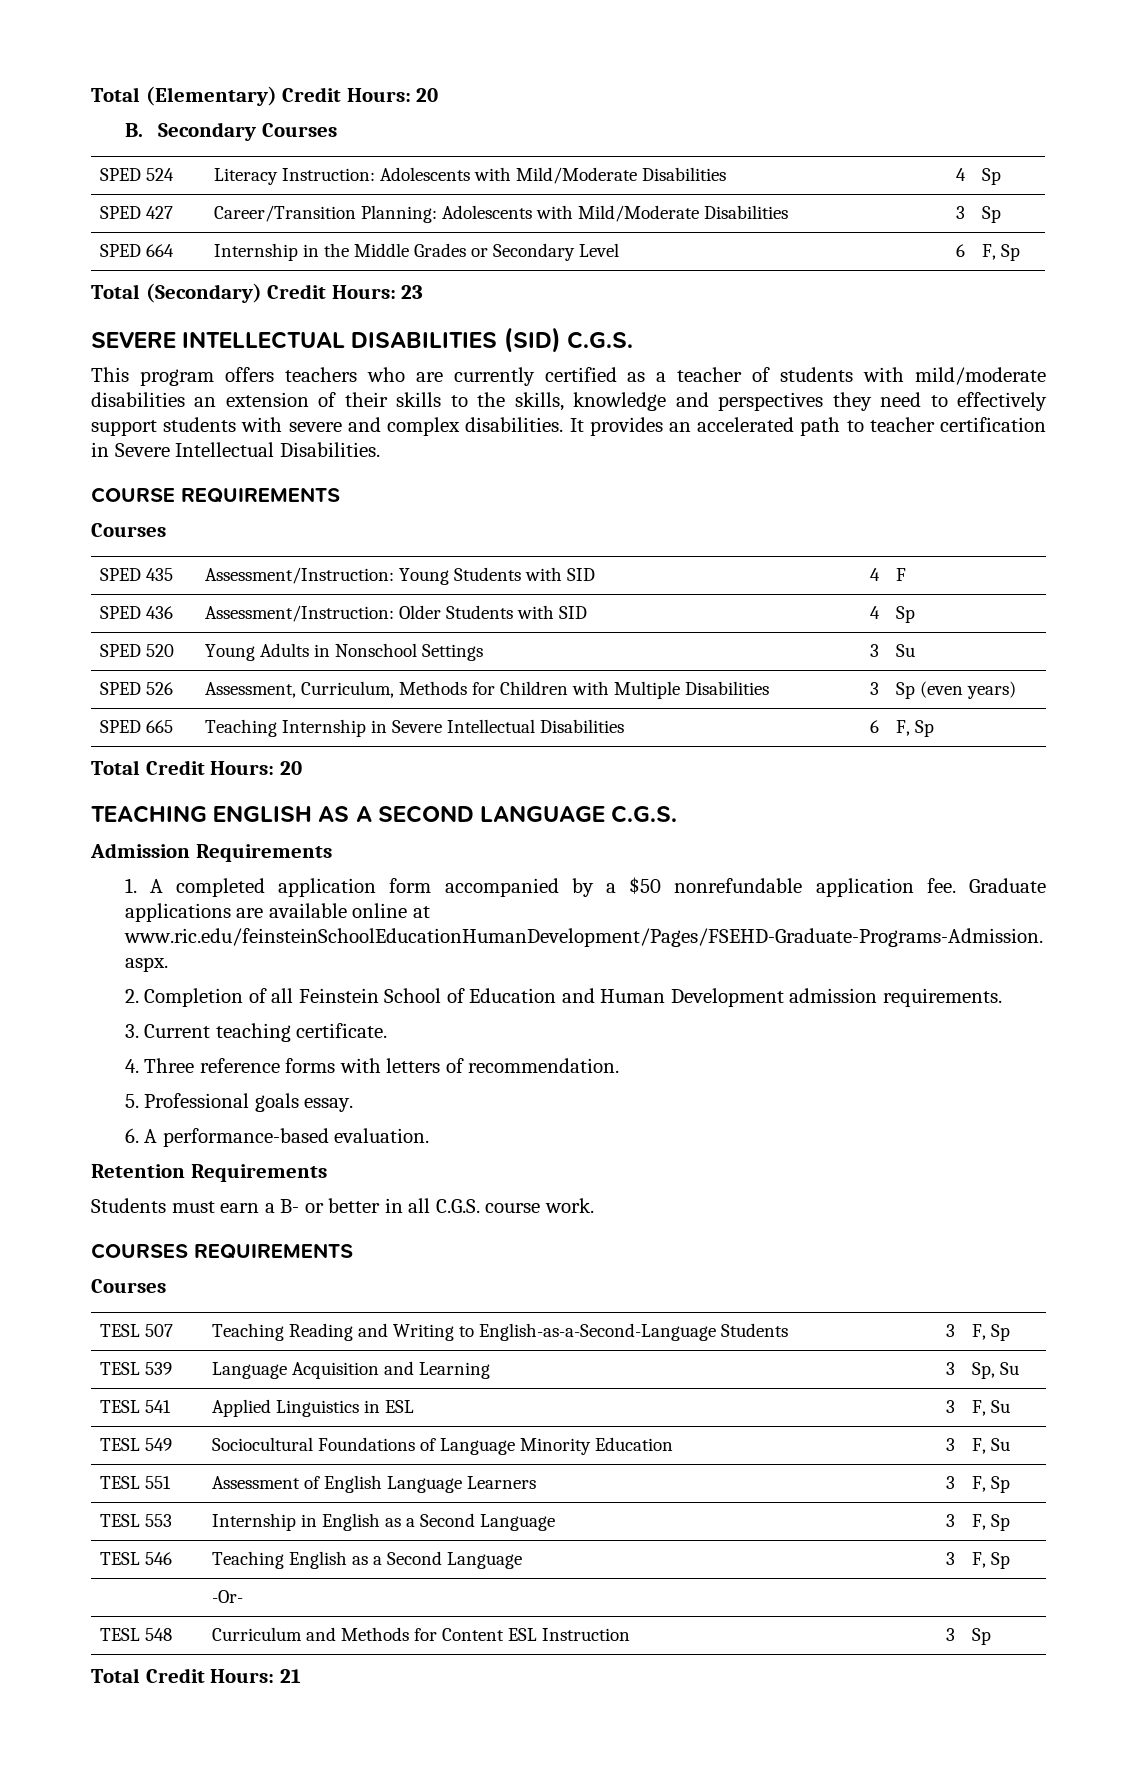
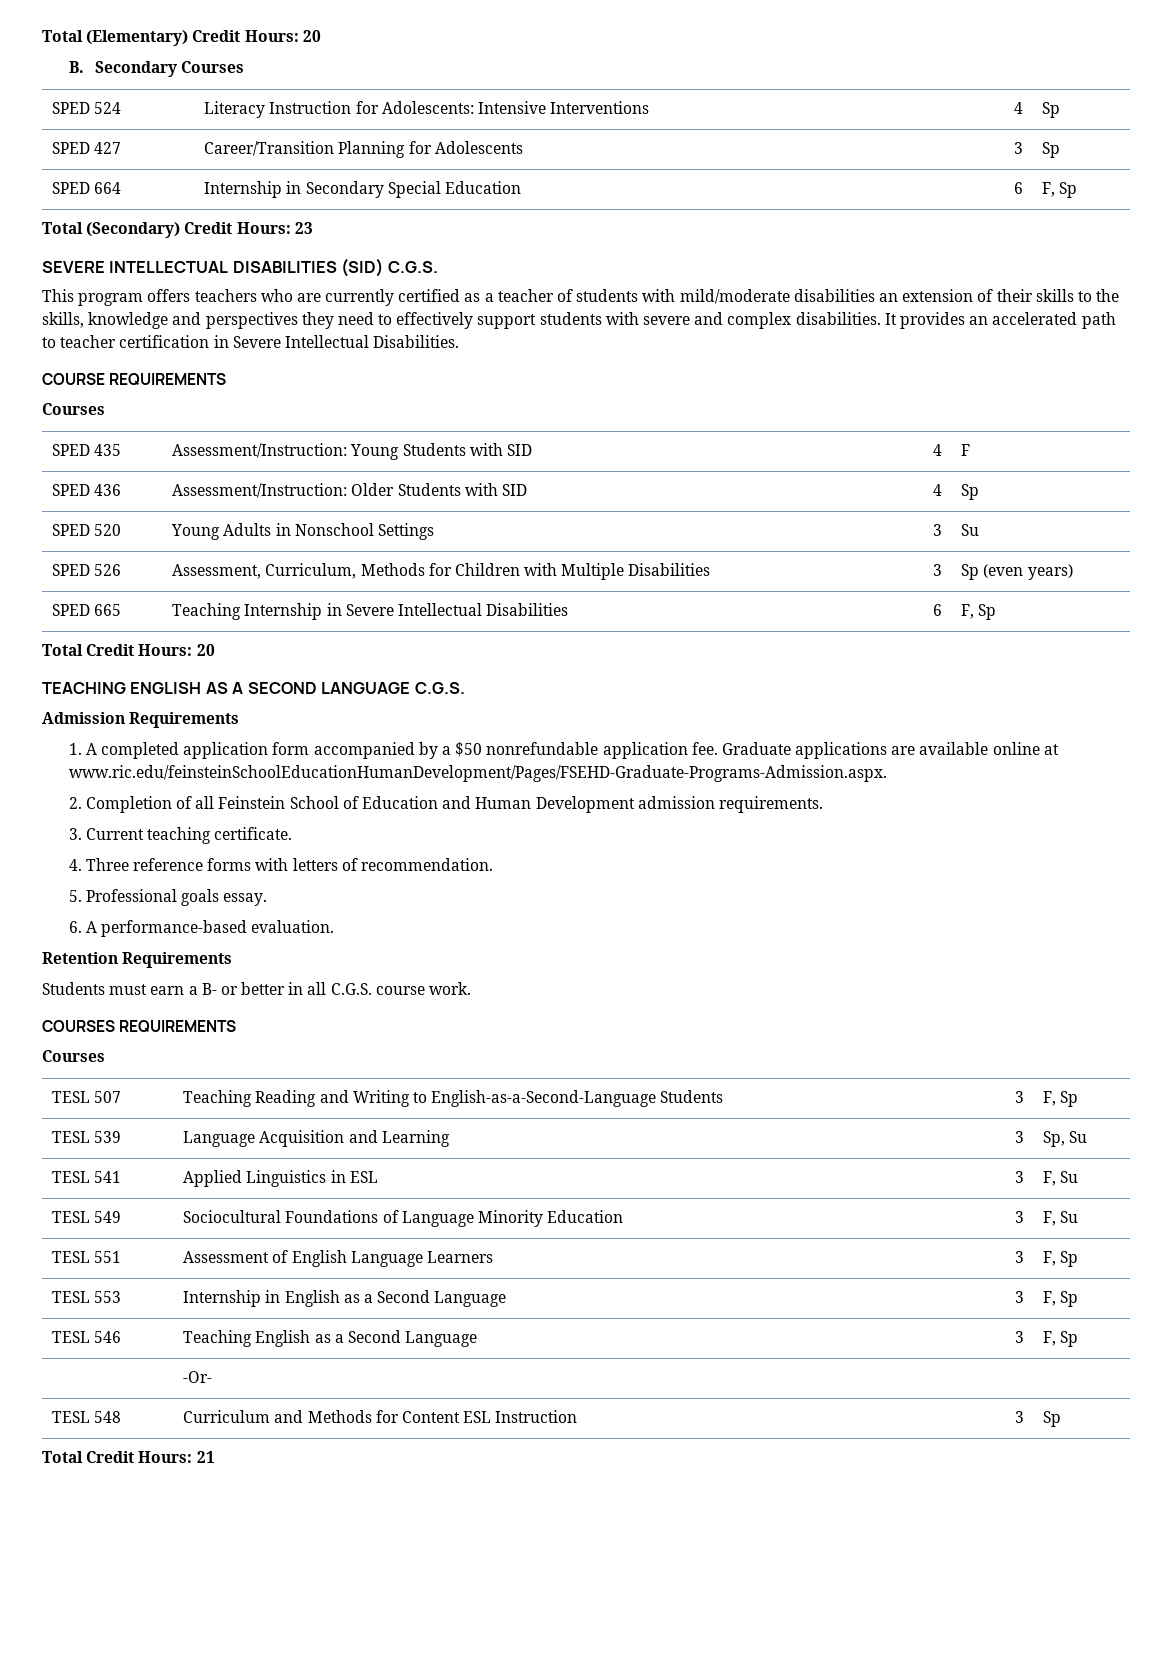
- SPED 524 | Literacy Instruction: Adolescents with Mild/Moderate Disabilities | 4 | Sp
+ SPED 524 | Literacy Instruction for Adolescents: Intensive Interventions | 4 | Sp
- SPED 427 | Career/Transition Planning: Adolescents with Mild/Moderate Disabilities | 3 | Sp
+ SPED 427 | Career/Transition Planning for Adolescents | 3 | Sp
- SPED 664 | Internship in the Middle Grades or Secondary Level | 6 | F, Sp
+ SPED 664 | Internship in Secondary Special Education | 6 | F, Sp

